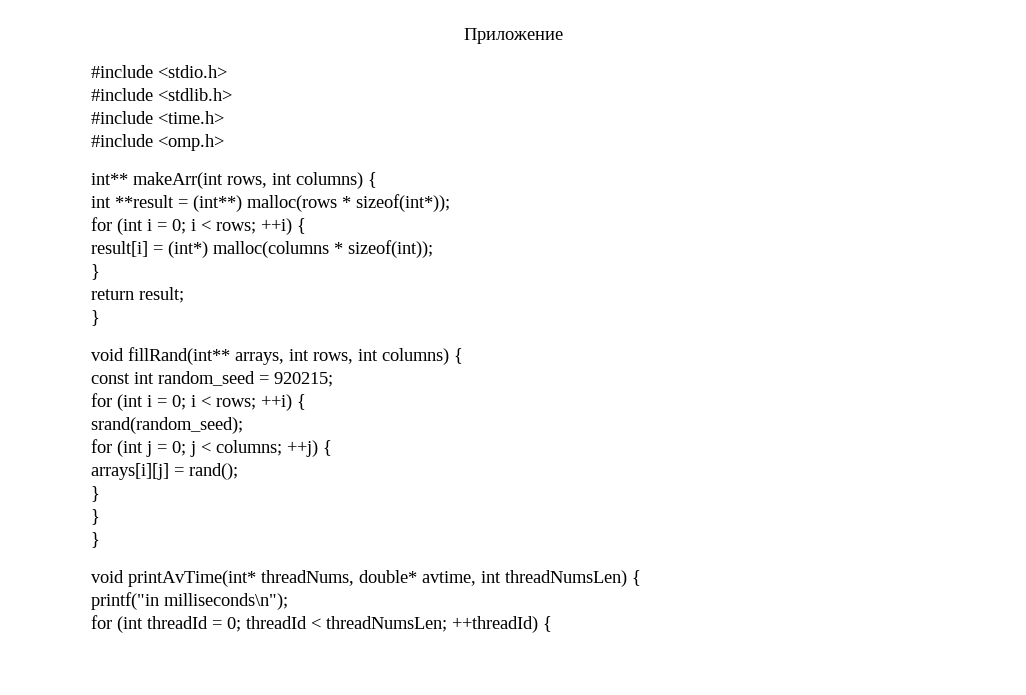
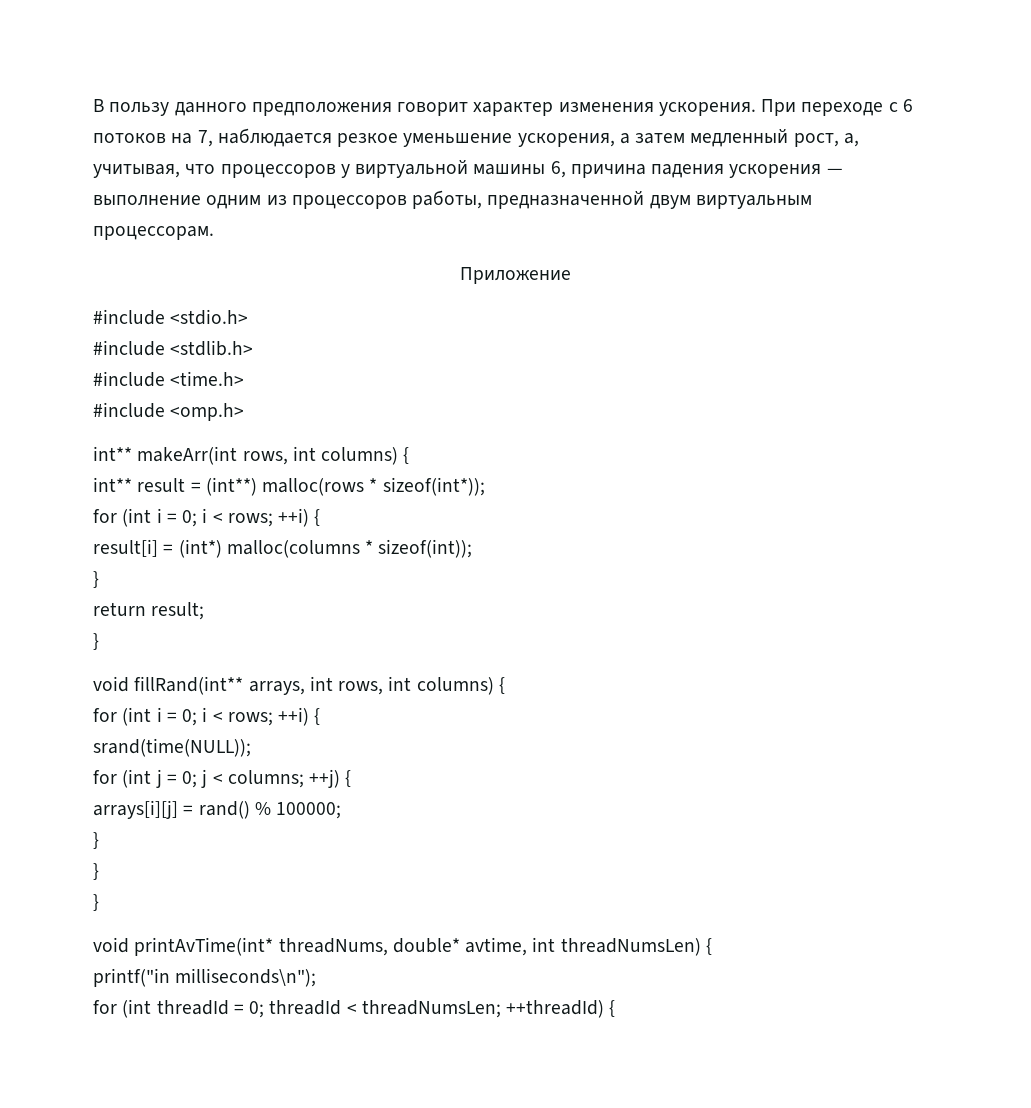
+ В пользу данного предположения говорит характер изменения ускорения. При переходе с 6 потоков на 7, наблюдается резкое уменьшение ускорения, а затем медленный рост, а, учитывая, что процессоров у виртуальной машины 6, причина падения ускорения — выполнение одним из процессоров работы, предназначенной двум виртуальным процессорам.
- int **result = (int**) malloc(rows * sizeof(int*));
+ int** result = (int**) malloc(rows * sizeof(int*));
- const int random_seed = 920215;
- srand(random_seed);
+ srand(time(NULL));
- arrays[i][j] = rand();
+ arrays[i][j] = rand() % 100000;

